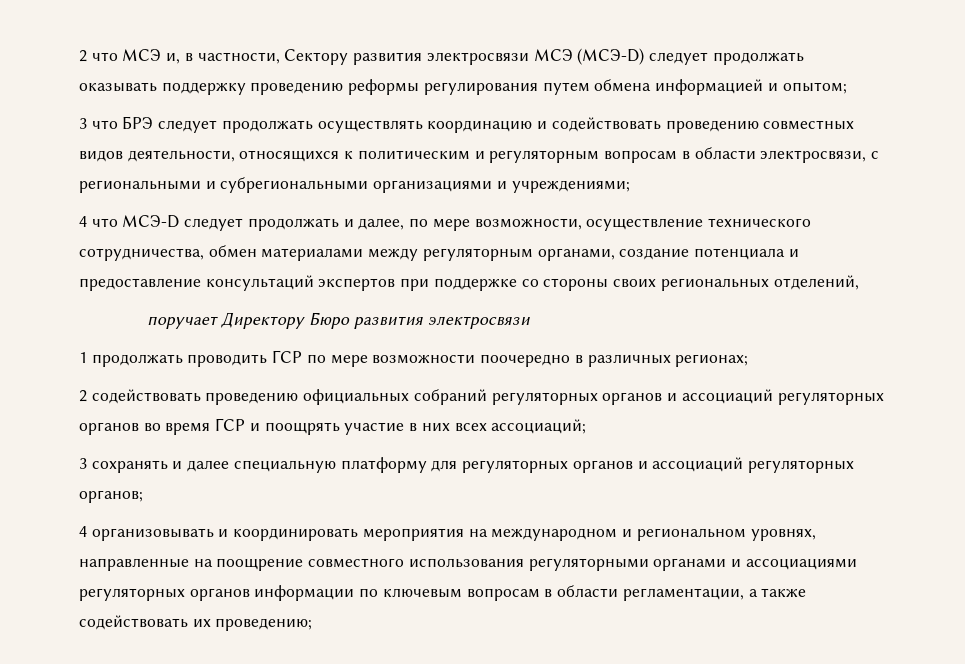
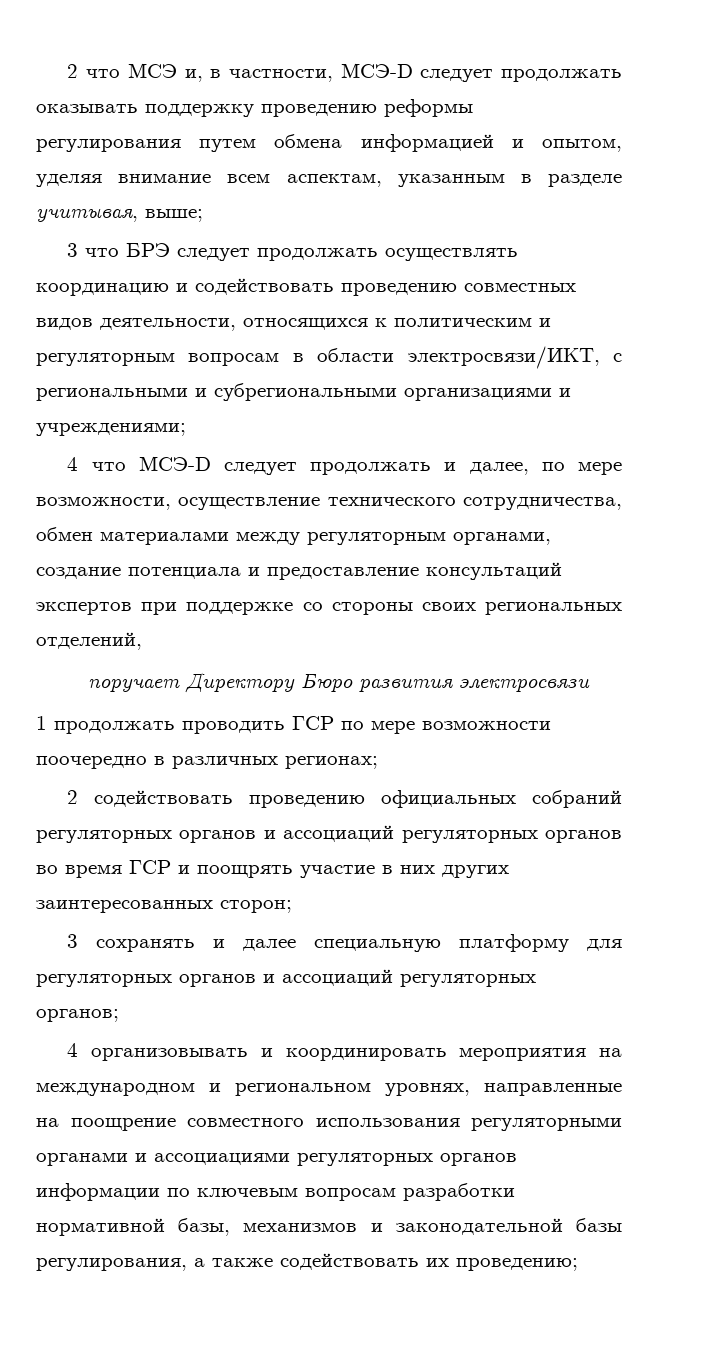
- 2 что МСЭ и, в частности, Сектору развития электросвязи МСЭ (МСЭ-D) следует продолжать оказывать поддержку проведению реформы регулирования путем обмена информацией и опытом;
+ 2 что МСЭ и, в частности, МСЭ-D следует продолжать оказывать поддержку проведению реформы регулирования путем обмена информацией и опытом, уделяя внимание всем аспектам, указанным в разделе учитывая, выше;
- 3 что БРЭ следует продолжать осуществлять координацию и содействовать проведению совместных видов деятельности, относящихся к политическим и регуляторным вопросам в области электросвязи, с региональными и субрегиональными организациями и учреждениями;
+ 3 что БРЭ следует продолжать осуществлять координацию и содействовать проведению совместных видов деятельности, относящихся к политическим и регуляторным вопросам в области электросвязи/ИКТ, с региональными и субрегиональными организациями и учреждениями;
- 2 содействовать проведению официальных собраний регуляторных органов и ассоциаций регуляторных органов во время ГСР и поощрять участие в них всех ассоциаций;
+ 2 содействовать проведению официальных собраний регуляторных органов и ассоциаций регуляторных органов во время ГСР и поощрять участие в них других заинтересованных сторон;
- 4 организовывать и координировать мероприятия на международном и региональном уровнях, направленные на поощрение совместного использования регуляторными органами и ассоциациями регуляторных органов информации по ключевым вопросам в области регламентации, а также содействовать их проведению;
+ 4 организовывать и координировать мероприятия на международном и региональном уровнях, направленные на поощрение совместного использования регуляторными органами и ассоциациями регуляторных органов информации по ключевым вопросам разработки нормативной базы, механизмов и законодательной базы регулирования, а также содействовать их проведению;

